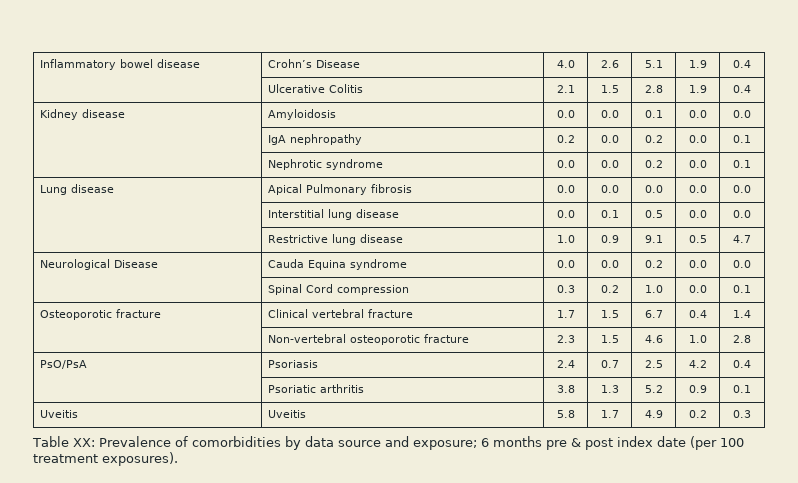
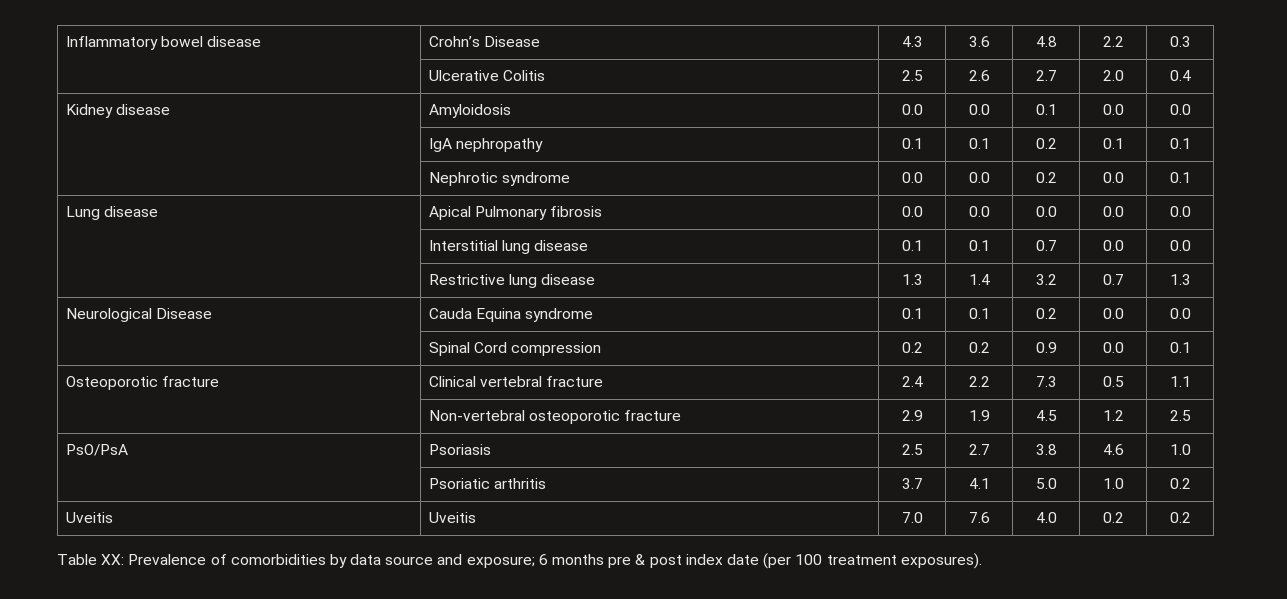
- Inflammatory bowel disease | Crohn’s Disease | 4.0 | 2.6 | 5.1 | 1.9 | 0.4
- | Ulcerative Colitis | 2.1 | 1.5 | 2.8 | 1.9 | 0.4
+ Inflammatory bowel disease | Crohn’s Disease | 4.3 | 3.6 | 4.8 | 2.2 | 0.3
+ | Ulcerative Colitis | 2.5 | 2.6 | 2.7 | 2.0 | 0.4
- | IgA nephropathy | 0.2 | 0.0 | 0.2 | 0.0 | 0.1
+ | IgA nephropathy | 0.1 | 0.1 | 0.2 | 0.1 | 0.1
- | Interstitial lung disease | 0.0 | 0.1 | 0.5 | 0.0 | 0.0
+ | Interstitial lung disease | 0.1 | 0.1 | 0.7 | 0.0 | 0.0
- | Restrictive lung disease | 1.0 | 0.9 | 9.1 | 0.5 | 4.7
+ | Restrictive lung disease | 1.3 | 1.4 | 3.2 | 0.7 | 1.3
- Neurological Disease | Cauda Equina syndrome | 0.0 | 0.0 | 0.2 | 0.0 | 0.0
+ Neurological Disease | Cauda Equina syndrome | 0.1 | 0.1 | 0.2 | 0.0 | 0.0
- | Spinal Cord compression | 0.3 | 0.2 | 1.0 | 0.0 | 0.1
+ | Spinal Cord compression | 0.2 | 0.2 | 0.9 | 0.0 | 0.1
- Osteoporotic fracture | Clinical vertebral fracture | 1.7 | 1.5 | 6.7 | 0.4 | 1.4
- | Non-vertebral osteoporotic fracture | 2.3 | 1.5 | 4.6 | 1.0 | 2.8
+ Osteoporotic fracture | Clinical vertebral fracture | 2.4 | 2.2 | 7.3 | 0.5 | 1.1
+ | Non-vertebral osteoporotic fracture | 2.9 | 1.9 | 4.5 | 1.2 | 2.5
- PsO/PsA | Psoriasis | 2.4 | 0.7 | 2.5 | 4.2 | 0.4
- | Psoriatic arthritis | 3.8 | 1.3 | 5.2 | 0.9 | 0.1
+ PsO/PsA | Psoriasis | 2.5 | 2.7 | 3.8 | 4.6 | 1.0
+ | Psoriatic arthritis | 3.7 | 4.1 | 5.0 | 1.0 | 0.2
- Uveitis | Uveitis | 5.8 | 1.7 | 4.9 | 0.2 | 0.3
+ Uveitis | Uveitis | 7.0 | 7.6 | 4.0 | 0.2 | 0.2

